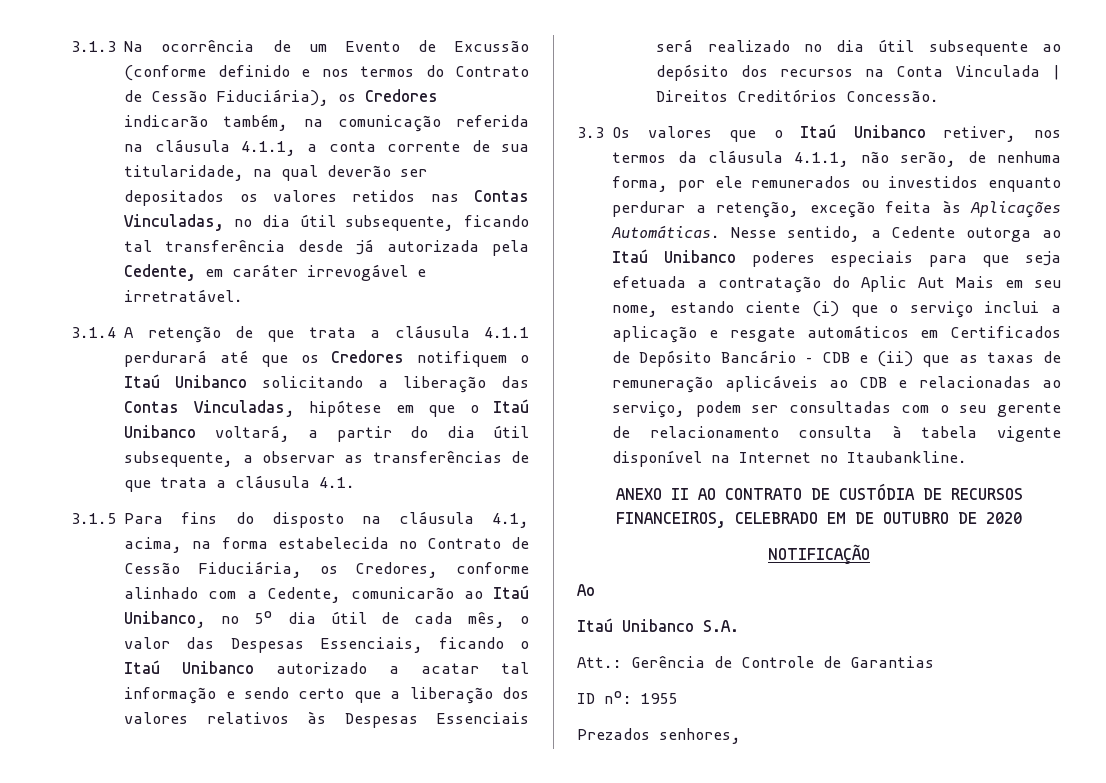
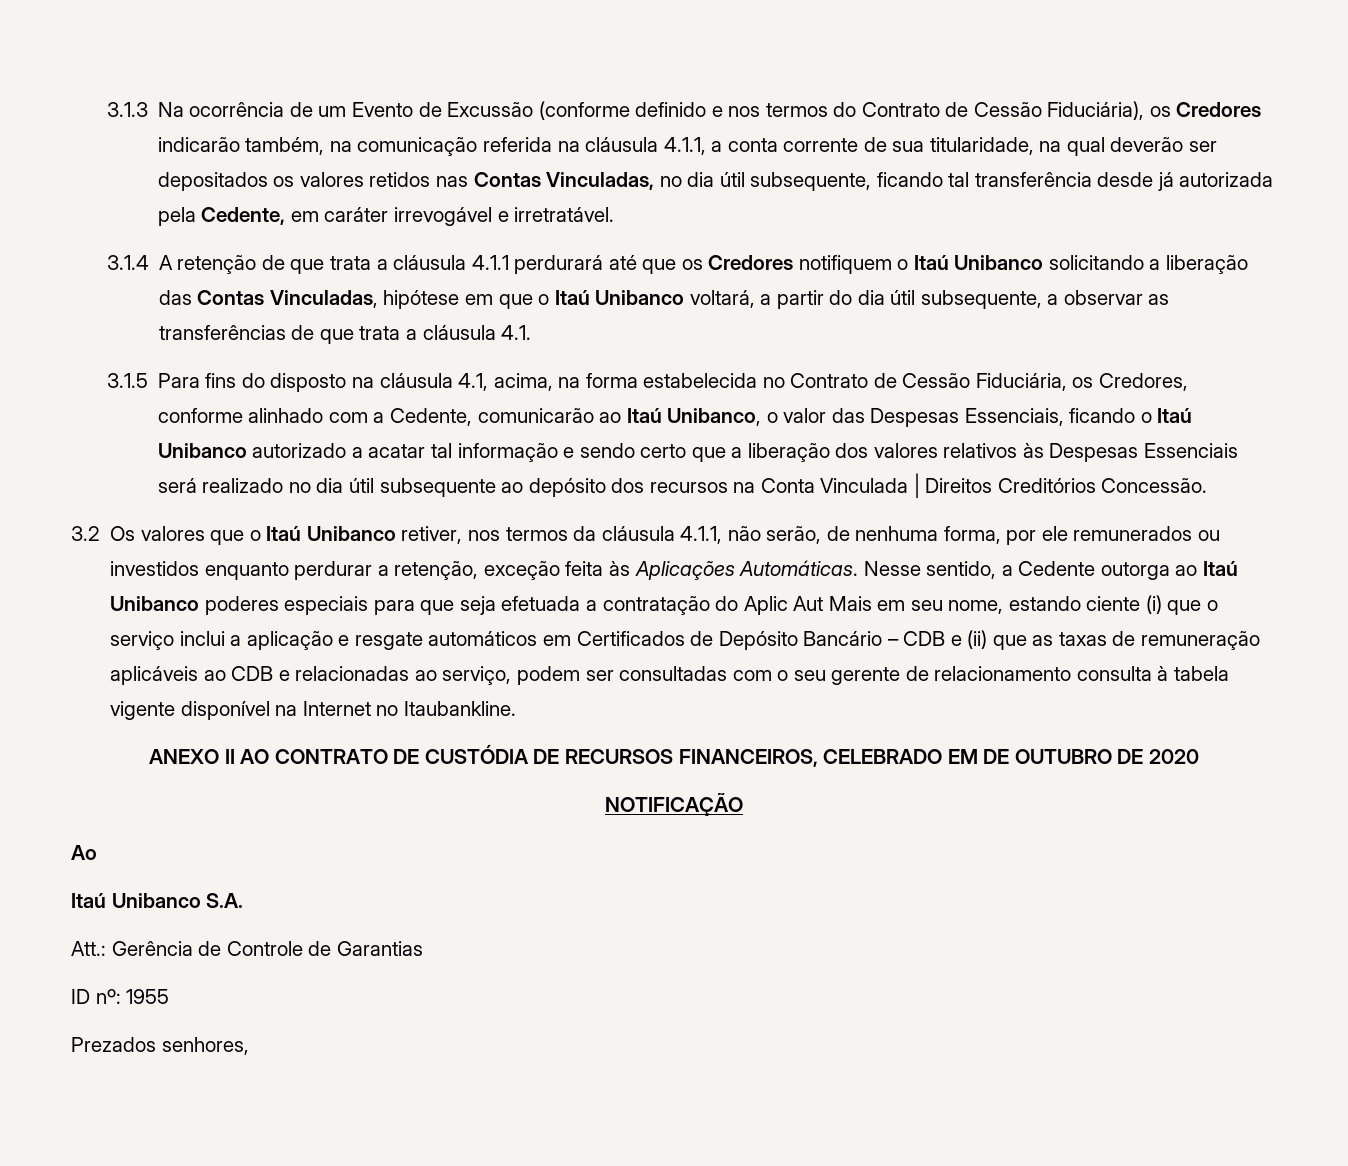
- 3.1.5 Para fins do disposto na cláusula 4.1, acima, na forma estabelecida no Contrato de Cessão Fiduciária, os Credores, conforme alinhado com a Cedente, comunicarão ao Itaú Unibanco, no 5º dia útil de cada mês, o valor das Despesas Essenciais, ficando o Itaú Unibanco autorizado a acatar tal informação e sendo certo que a liberação dos valores relativos às Despesas Essenciais será realizado no dia útil subsequente ao depósito dos recursos na Conta Vinculada | Direitos Creditórios Concessão.
+ 3.1.5 Para fins do disposto na cláusula 4.1, acima, na forma estabelecida no Contrato de Cessão Fiduciária, os Credores, conforme alinhado com a Cedente, comunicarão ao Itaú Unibanco, o valor das Despesas Essenciais, ficando o Itaú Unibanco autorizado a acatar tal informação e sendo certo que a liberação dos valores relativos às Despesas Essenciais será realizado no dia útil subsequente ao depósito dos recursos na Conta Vinculada | Direitos Creditórios Concessão.
- 3.3 Os valores que o Itaú Unibanco retiver, nos termos da cláusula 4.1.1, não serão, de nenhuma forma, por ele remunerados ou investidos enquanto perdurar a retenção, exceção feita às Aplicações Automáticas.
+ 3.2 Os valores que o Itaú Unibanco retiver, nos termos da cláusula 4.1.1, não serão, de nenhuma forma, por ele remunerados ou investidos enquanto perdurar a retenção, exceção feita às Aplicações Automáticas.

